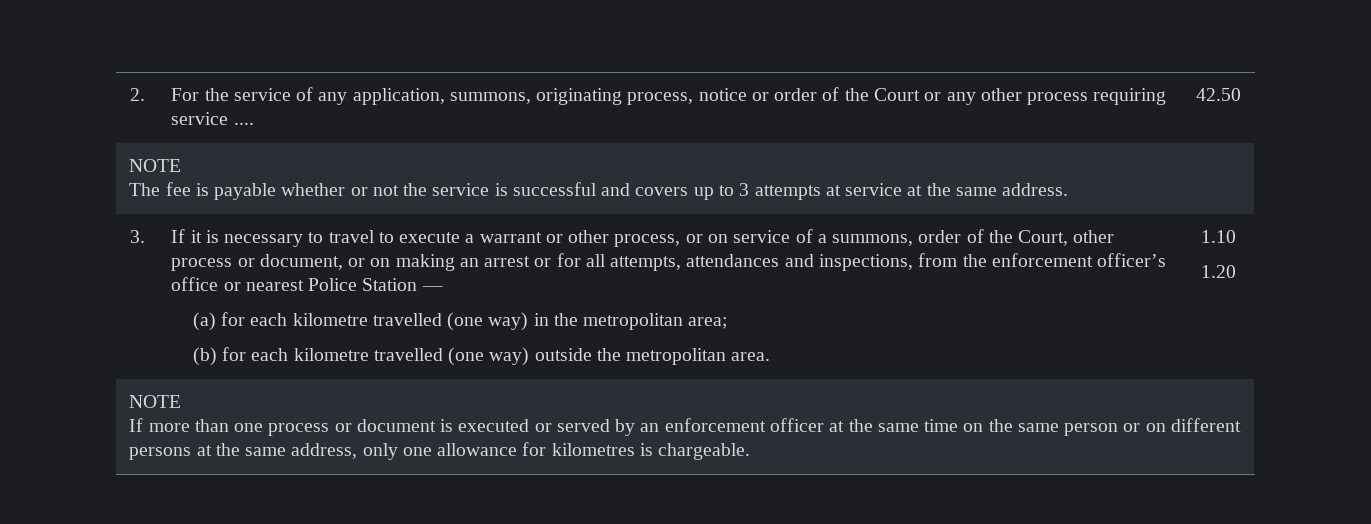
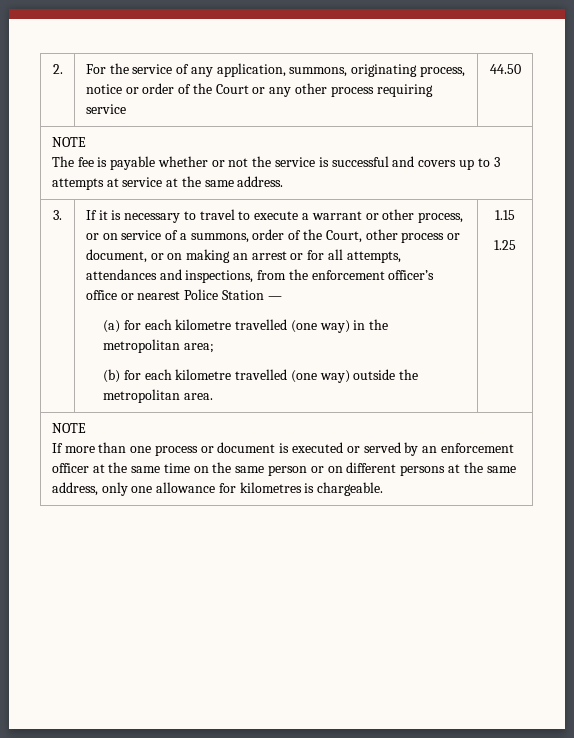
- 2. | For the service of any application, summons, originating process, notice or order of the Court or any other process requiring service .... | 42.50
+ 2. | For the service of any application, summons, originating process, notice or order of the Court or any other process requiring service | 44.50
- 1.10
- 1.20
+ 1.15
+ 1.25

